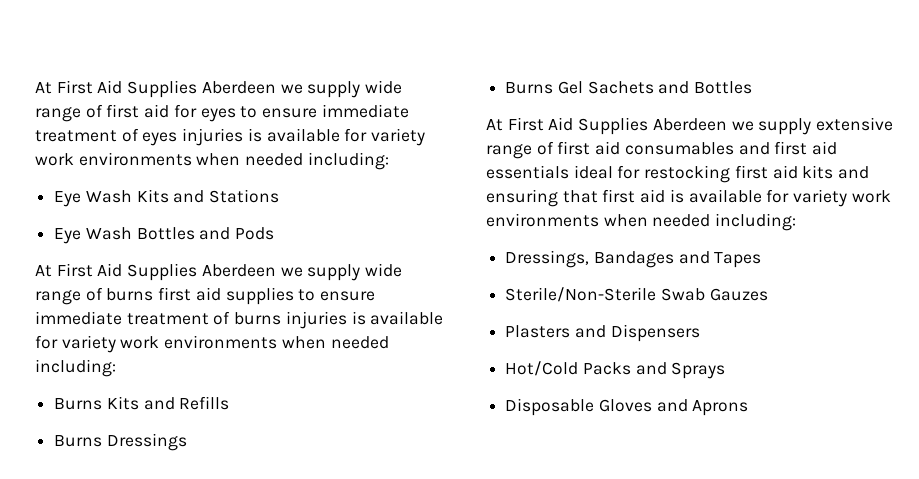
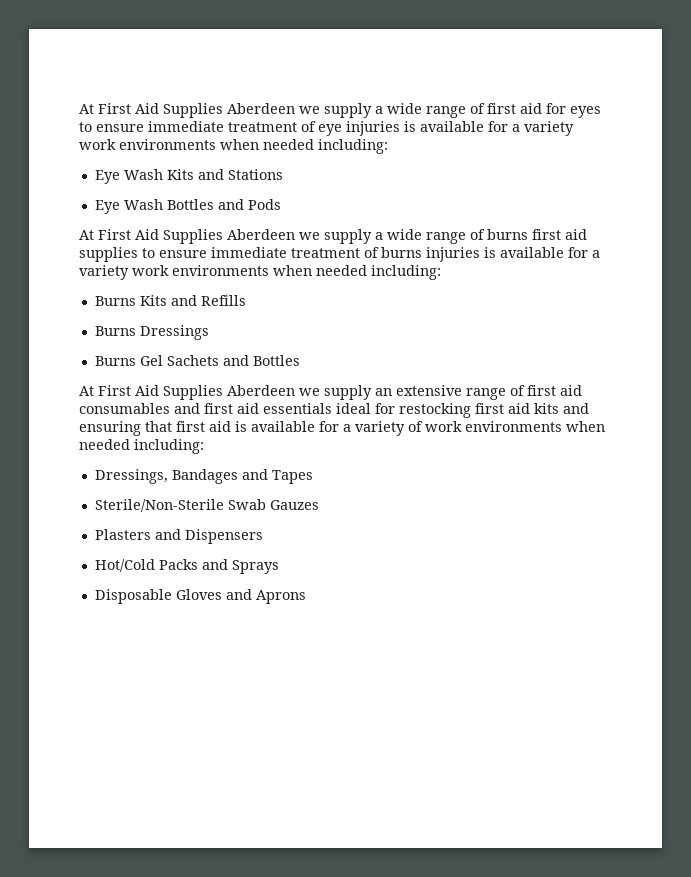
- At First Aid Supplies Aberdeen we supply wide range of first aid for eyes to ensure immediate treatment of eyes injuries is available for variety work environments when needed including:
+ At First Aid Supplies Aberdeen we supply a wide range of first aid for eyes to ensure immediate treatment of eye injuries is available for a variety work environments when needed including:
- At First Aid Supplies Aberdeen we supply wide range of burns first aid supplies to ensure immediate treatment of burns injuries is available for variety work environments when needed including:
+ At First Aid Supplies Aberdeen we supply a wide range of burns first aid supplies to ensure immediate treatment of burns injuries is available for a variety work environments when needed including:
- At First Aid Supplies Aberdeen we supply extensive range of first aid consumables and first aid essentials ideal for restocking first aid kits and ensuring that first aid is available for variety work environments when needed including:
+ At First Aid Supplies Aberdeen we supply an extensive range of first aid consumables and first aid essentials ideal for restocking first aid kits and ensuring that first aid is available for a variety of work environments when needed including:

